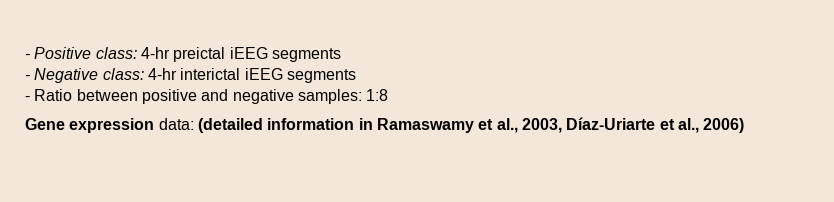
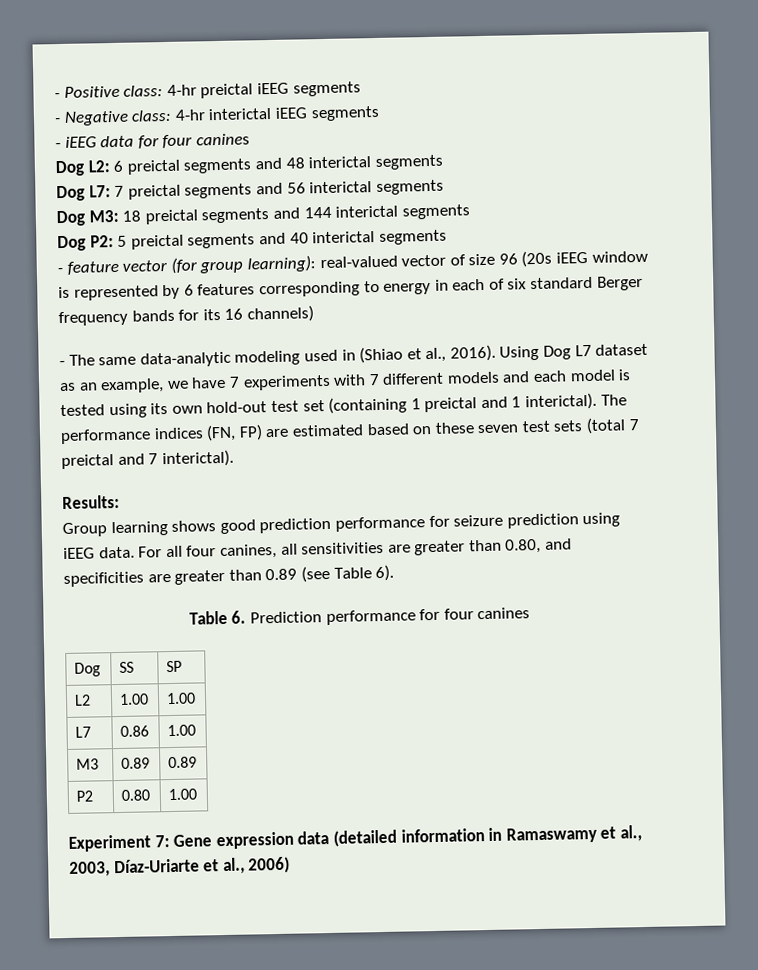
- - Ratio between positive and negative samples: 1:8
- Gene expression data: (detailed information in Ramaswamy et al., 2003, Díaz-Uriarte et al., 2006)
+ - iEEG data for four canines
+ Dog L2: 6 preictal segments and 48 interictal segments
+ Dog L7: 7 preictal segments and 56 interictal segments
+ Dog M3: 18 preictal segments and 144 interictal segments
+ Dog P2: 5 preictal segments and 40 interictal segments
+ - feature vector (for group learning): real-valued vector of size 96 (20s iEEG window is represented by 6 features corresponding to energy in each of six standard Berger frequency bands for its 16 channels)
+ - The same data-analytic modeling used in (Shiao et al., 2016). Using Dog L7 dataset as an example, we have 7 experiments with 7 different models and each model is tested using its own hold-out test set (containing 1 preictal and 1 interictal). The performance indices (FN, FP) are estimated based on these seven test sets (total 7 preictal and 7 interictal).
+ Results:
+ Group learning shows good prediction performance for seizure prediction using iEEG data. For all four canines, all sensitivities are greater than 0.80, and specificities are greater than 0.89 (see Table 6).
+ Table 6. Prediction performance for four canines
+ Dog | SS | SP
+ L2 | 1.00 | 1.00
+ L7 | 0.86 | 1.00
+ M3 | 0.89 | 0.89
+ P2 | 0.80 | 1.00
+ Experiment 7: Gene expression data (detailed information in Ramaswamy et al., 2003, Díaz-Uriarte et al., 2006)

